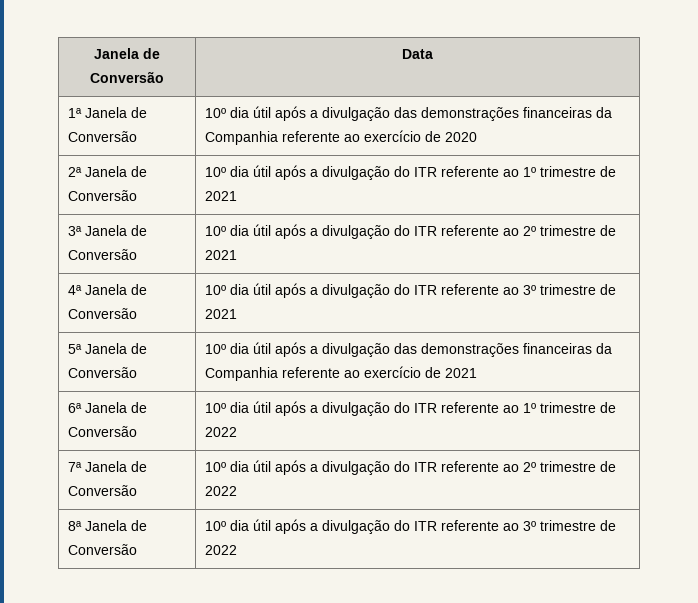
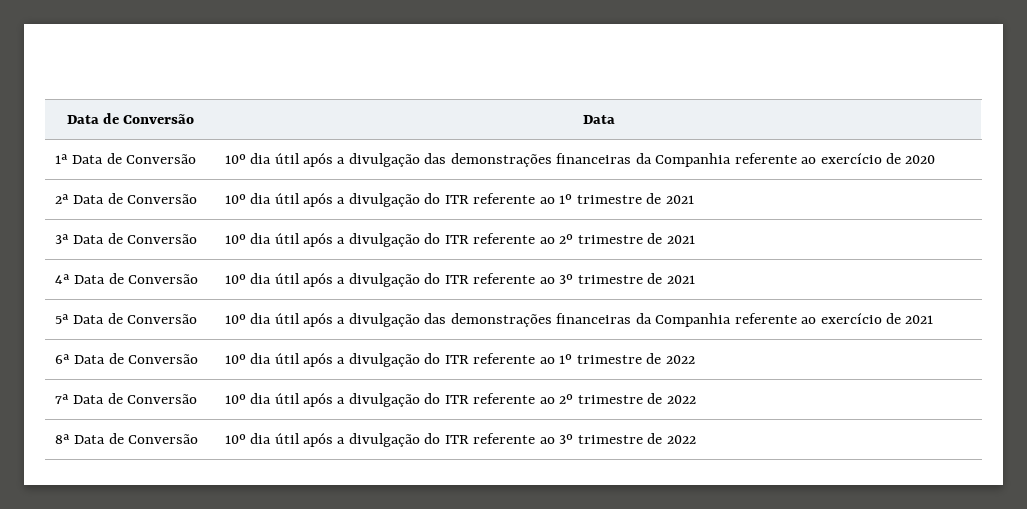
- Janela de Conversão | Data
+ Data de Conversão | Data
- 1ª Janela de Conversão | 10º dia útil após a divulgação das demonstrações financeiras da Companhia referente ao exercício de 2020
+ 1ª Data de Conversão | 10º dia útil após a divulgação das demonstrações financeiras da Companhia referente ao exercício de 2020
- 2ª Janela de Conversão | 10º dia útil após a divulgação do ITR referente ao 1º trimestre de 2021
+ 2ª Data de Conversão | 10º dia útil após a divulgação do ITR referente ao 1º trimestre de 2021
- 3ª Janela de Conversão | 10º dia útil após a divulgação do ITR referente ao 2º trimestre de 2021
+ 3ª Data de Conversão | 10º dia útil após a divulgação do ITR referente ao 2º trimestre de 2021
- 4ª Janela de Conversão | 10º dia útil após a divulgação do ITR referente ao 3º trimestre de 2021
+ 4ª Data de Conversão | 10º dia útil após a divulgação do ITR referente ao 3º trimestre de 2021
- 5ª Janela de Conversão | 10º dia útil após a divulgação das demonstrações financeiras da Companhia referente ao exercício de 2021
+ 5ª Data de Conversão | 10º dia útil após a divulgação das demonstrações financeiras da Companhia referente ao exercício de 2021
- 6ª Janela de Conversão | 10º dia útil após a divulgação do ITR referente ao 1º trimestre de 2022
+ 6ª Data de Conversão | 10º dia útil após a divulgação do ITR referente ao 1º trimestre de 2022
- 7ª Janela de Conversão | 10º dia útil após a divulgação do ITR referente ao 2º trimestre de 2022
+ 7ª Data de Conversão | 10º dia útil após a divulgação do ITR referente ao 2º trimestre de 2022
- 8ª Janela de Conversão | 10º dia útil após a divulgação do ITR referente ao 3º trimestre de 2022
+ 8ª Data de Conversão | 10º dia útil após a divulgação do ITR referente ao 3º trimestre de 2022

